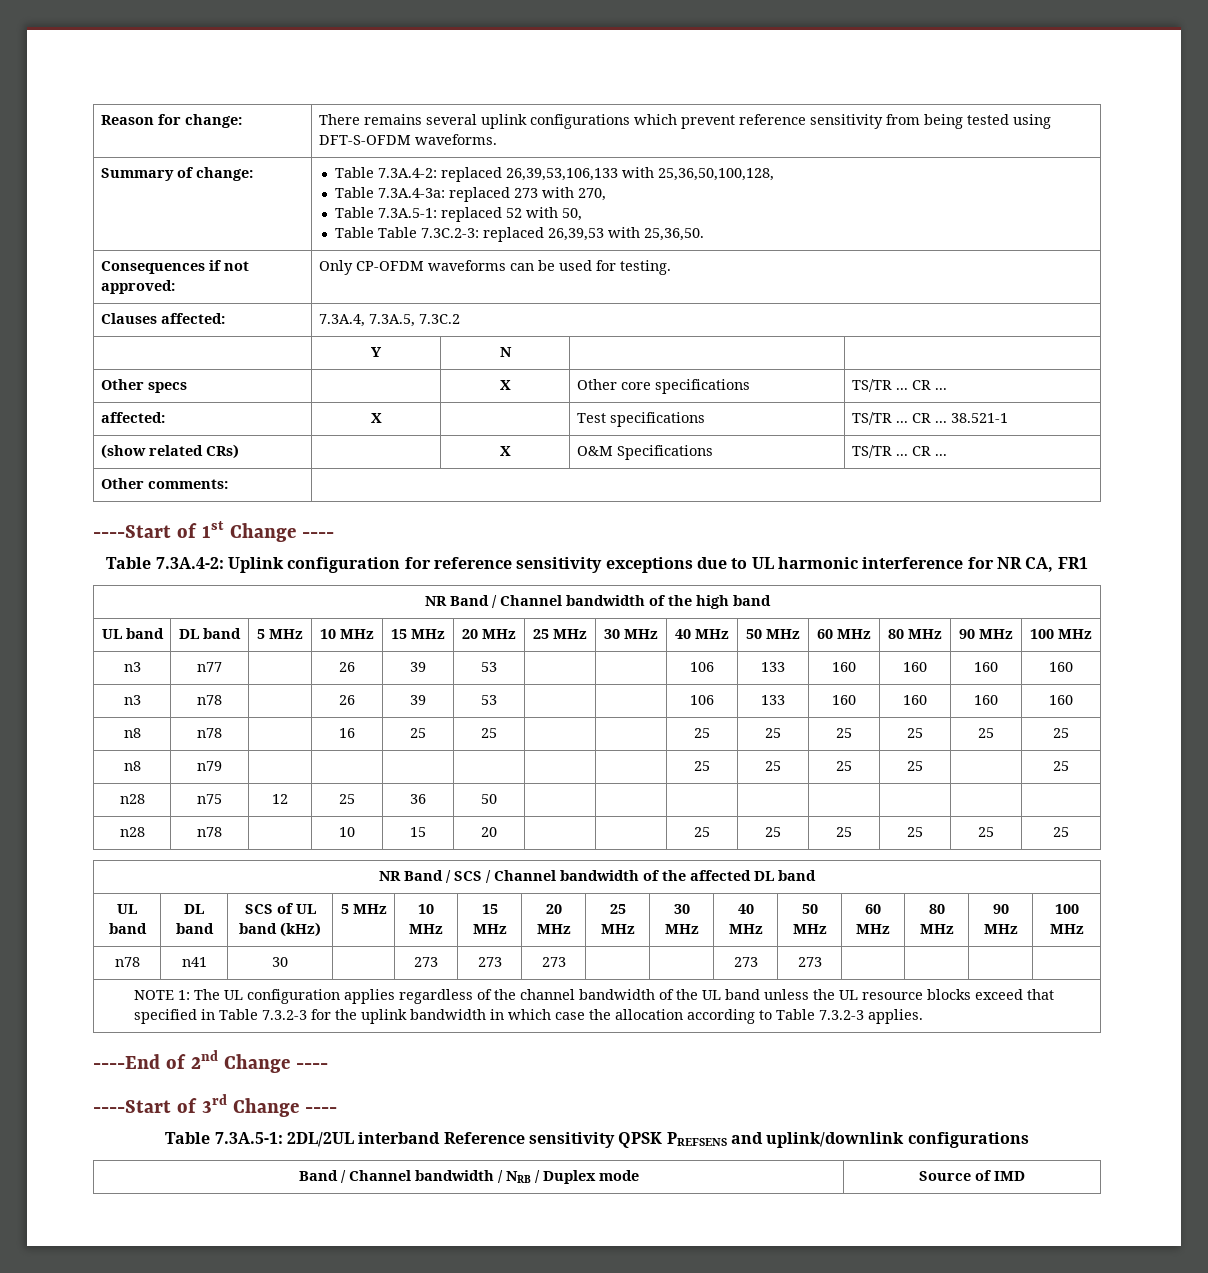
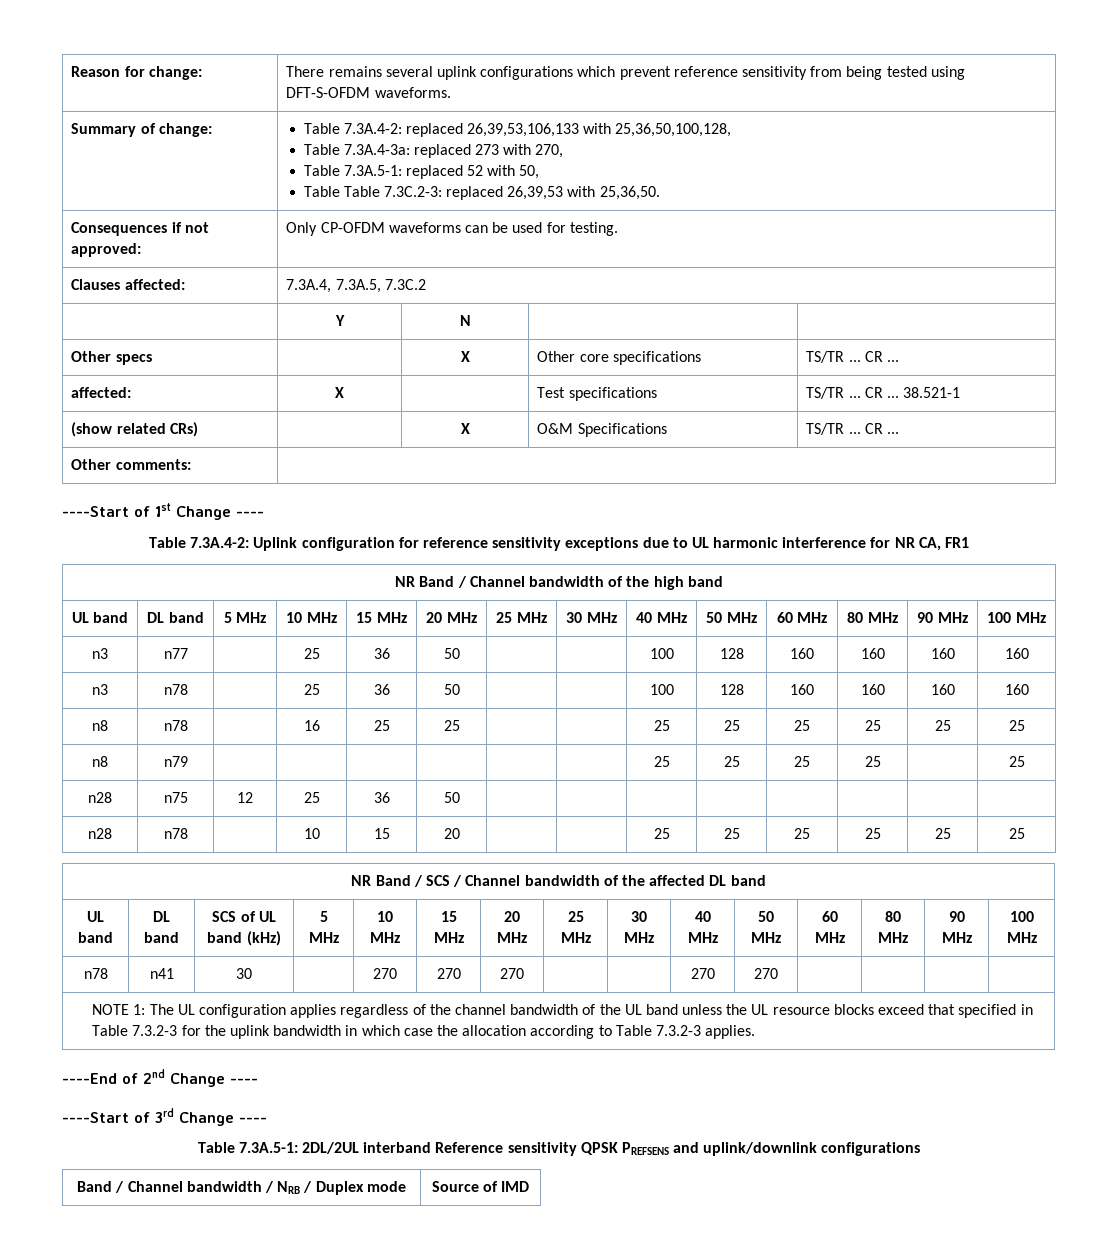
- n3 | n77 | | 26 | 39 | 53 | | | 106 | 133 | 160 | 160 | 160 | 160
+ n3 | n77 | | 25 | 36 | 50 | | | 100 | 128 | 160 | 160 | 160 | 160
- n3 | n78 | | 26 | 39 | 53 | | | 106 | 133 | 160 | 160 | 160 | 160
+ n3 | n78 | | 25 | 36 | 50 | | | 100 | 128 | 160 | 160 | 160 | 160
- n78 | n41 | 30 | | 273 | 273 | 273 | | | 273 | 273 | | | |
+ n78 | n41 | 30 | | 270 | 270 | 270 | | | 270 | 270 | | | |

